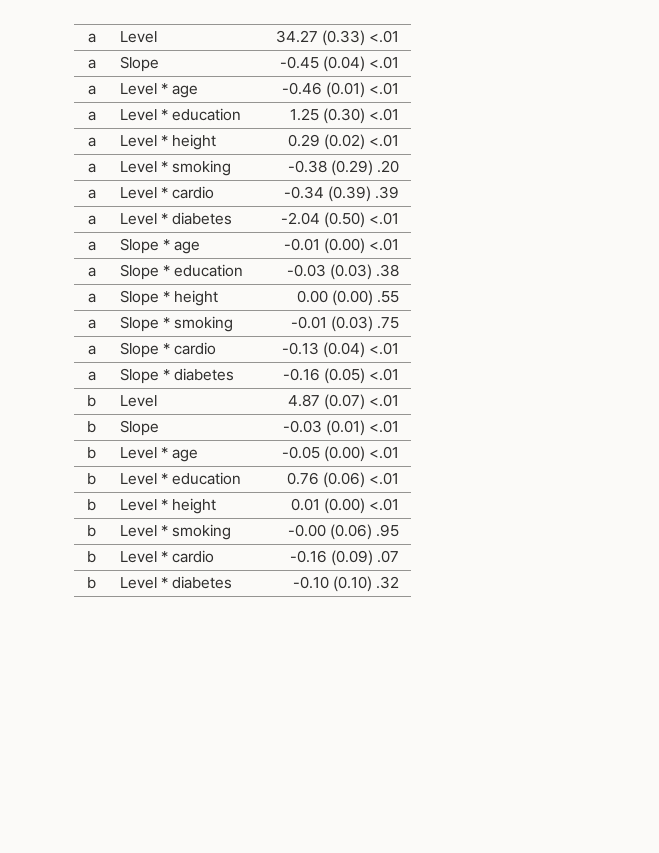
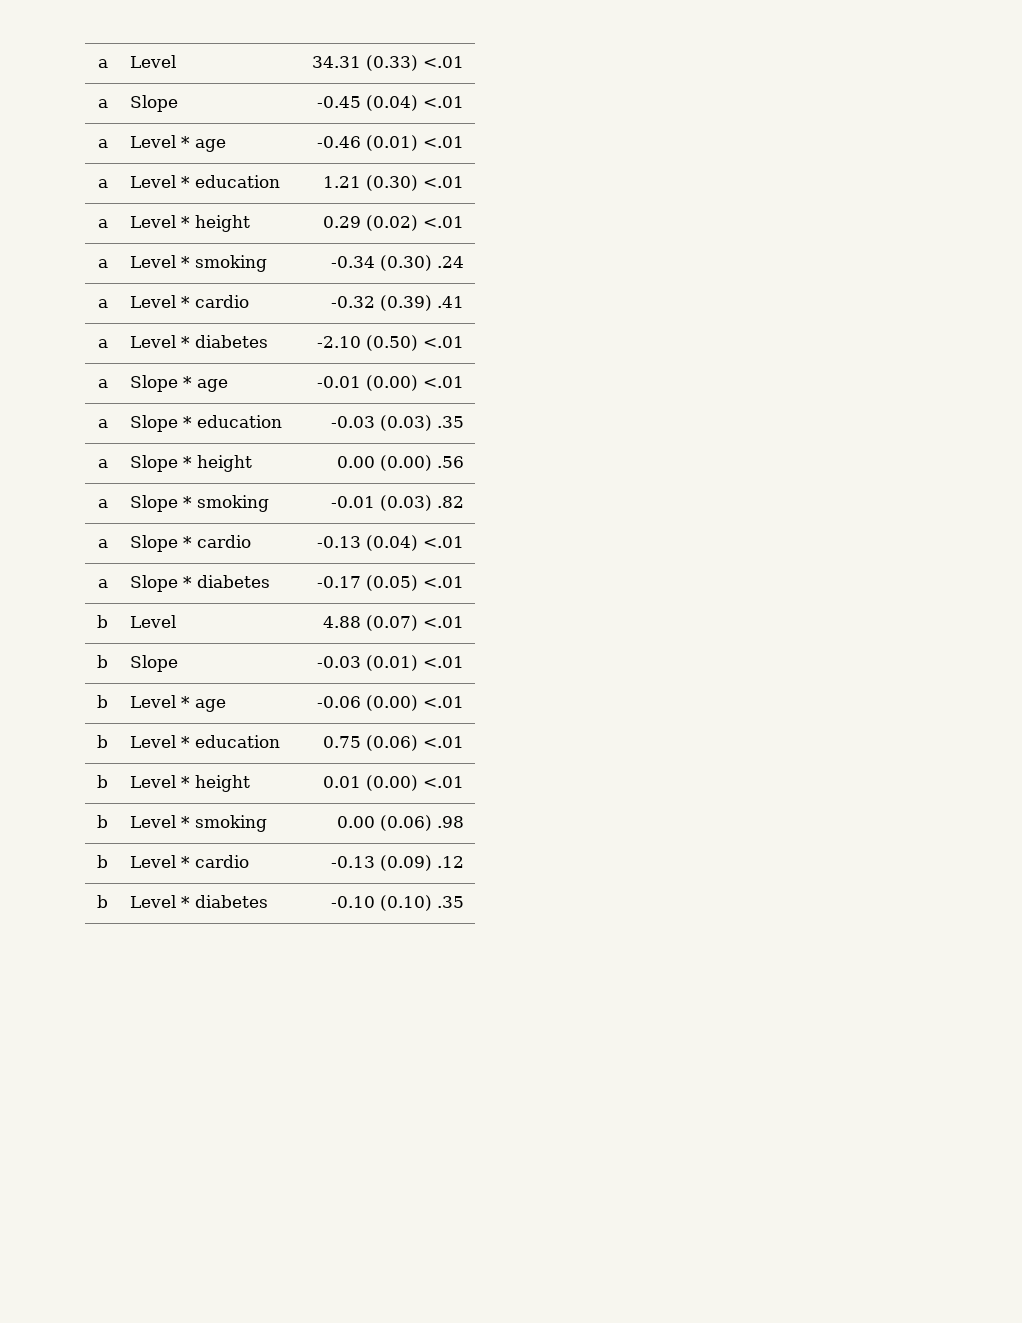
- a | Level | 34.27 (0.33) <.01
+ a | Level | 34.31 (0.33) <.01
- a | Level * education | 1.25 (0.30) <.01
+ a | Level * education | 1.21 (0.30) <.01
- a | Level * smoking | -0.38 (0.29) .20
+ a | Level * smoking | -0.34 (0.30) .24
- a | Level * cardio | -0.34 (0.39) .39
+ a | Level * cardio | -0.32 (0.39) .41
- a | Level * diabetes | -2.04 (0.50) <.01
+ a | Level * diabetes | -2.10 (0.50) <.01
- a | Slope * education | -0.03 (0.03) .38
+ a | Slope * education | -0.03 (0.03) .35
- a | Slope * height | 0.00 (0.00) .55
+ a | Slope * height | 0.00 (0.00) .56
- a | Slope * smoking | -0.01 (0.03) .75
+ a | Slope * smoking | -0.01 (0.03) .82
- a | Slope * diabetes | -0.16 (0.05) <.01
+ a | Slope * diabetes | -0.17 (0.05) <.01
- b | Level | 4.87 (0.07) <.01
+ b | Level | 4.88 (0.07) <.01
- b | Level * age | -0.05 (0.00) <.01
+ b | Level * age | -0.06 (0.00) <.01
- b | Level * education | 0.76 (0.06) <.01
+ b | Level * education | 0.75 (0.06) <.01
- b | Level * smoking | -0.00 (0.06) .95
+ b | Level * smoking | 0.00 (0.06) .98
- b | Level * cardio | -0.16 (0.09) .07
+ b | Level * cardio | -0.13 (0.09) .12
- b | Level * diabetes | -0.10 (0.10) .32
+ b | Level * diabetes | -0.10 (0.10) .35

